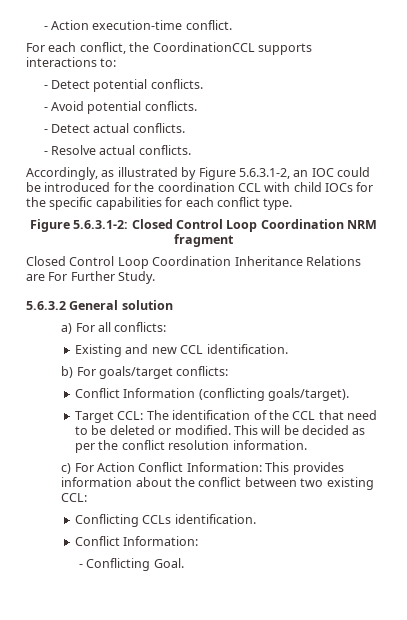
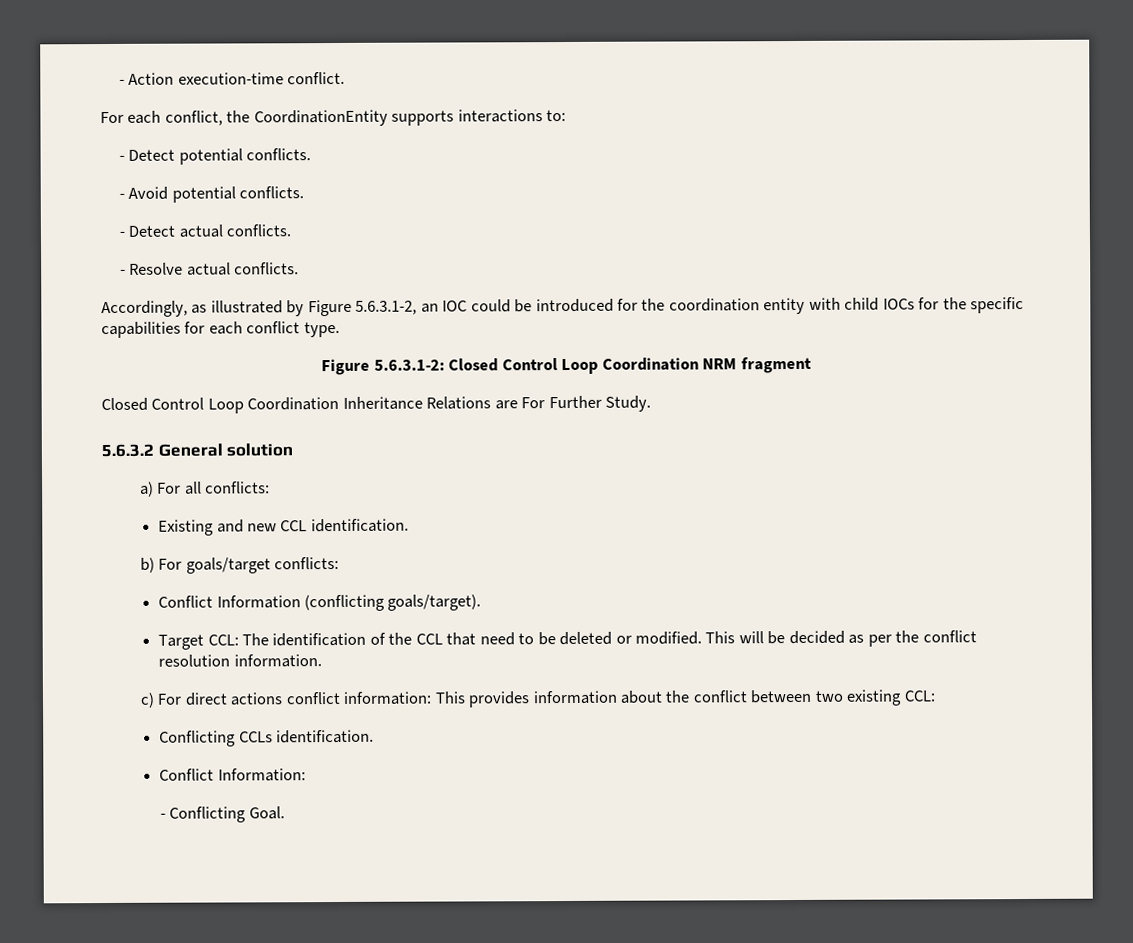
- For each conflict, the CoordinationCCL supports interactions to:
+ For each conflict, the CoordinationEntity supports interactions to:
- Accordingly, as illustrated by Figure 5.6.3.1-2, an IOC could be introduced for the coordination CCL with child IOCs for the specific capabilities for each conflict type.
+ Accordingly, as illustrated by Figure 5.6.3.1-2, an IOC could be introduced for the coordination entity with child IOCs for the specific capabilities for each conflict type.
- c) For Action Conflict Information: This provides information about the conflict between two existing CCL:
+ c) For direct actions conflict information: This provides information about the conflict between two existing CCL:

